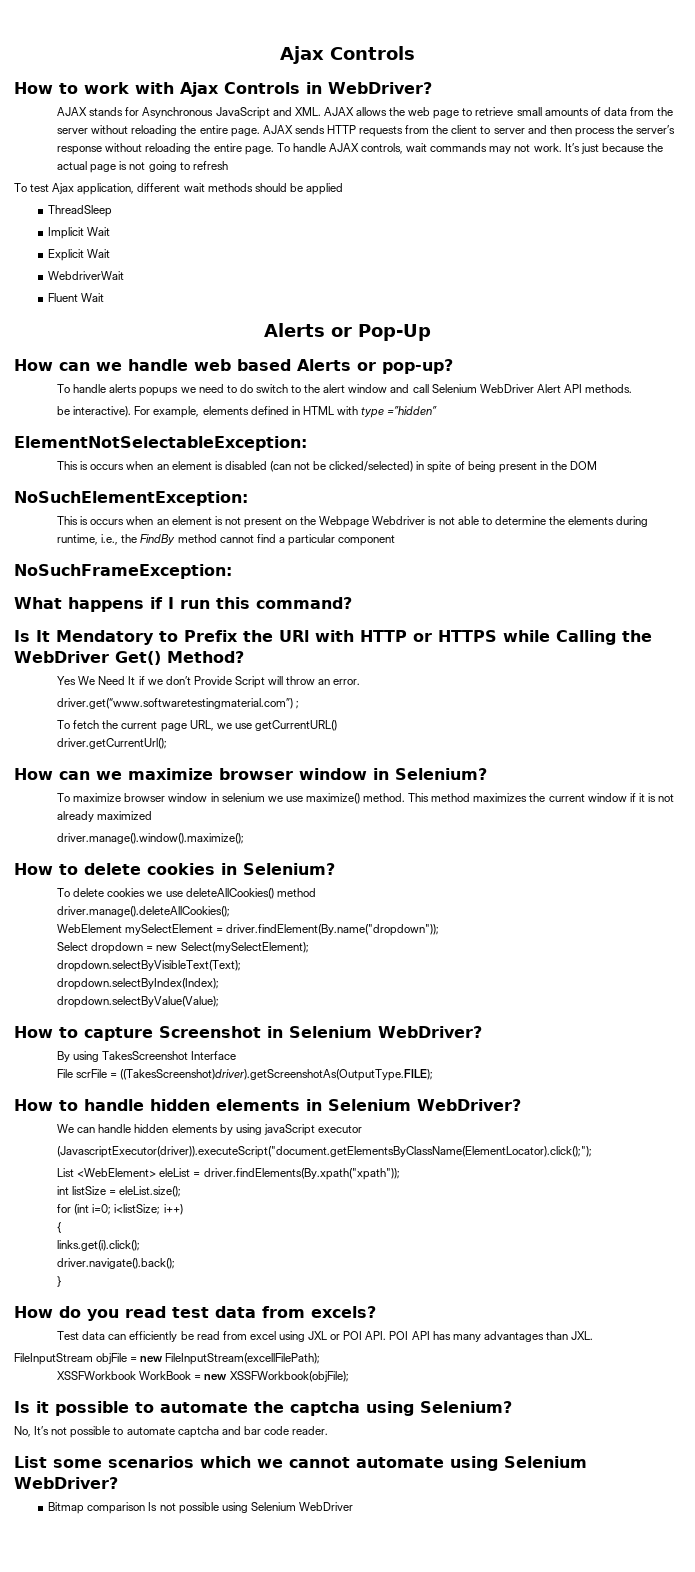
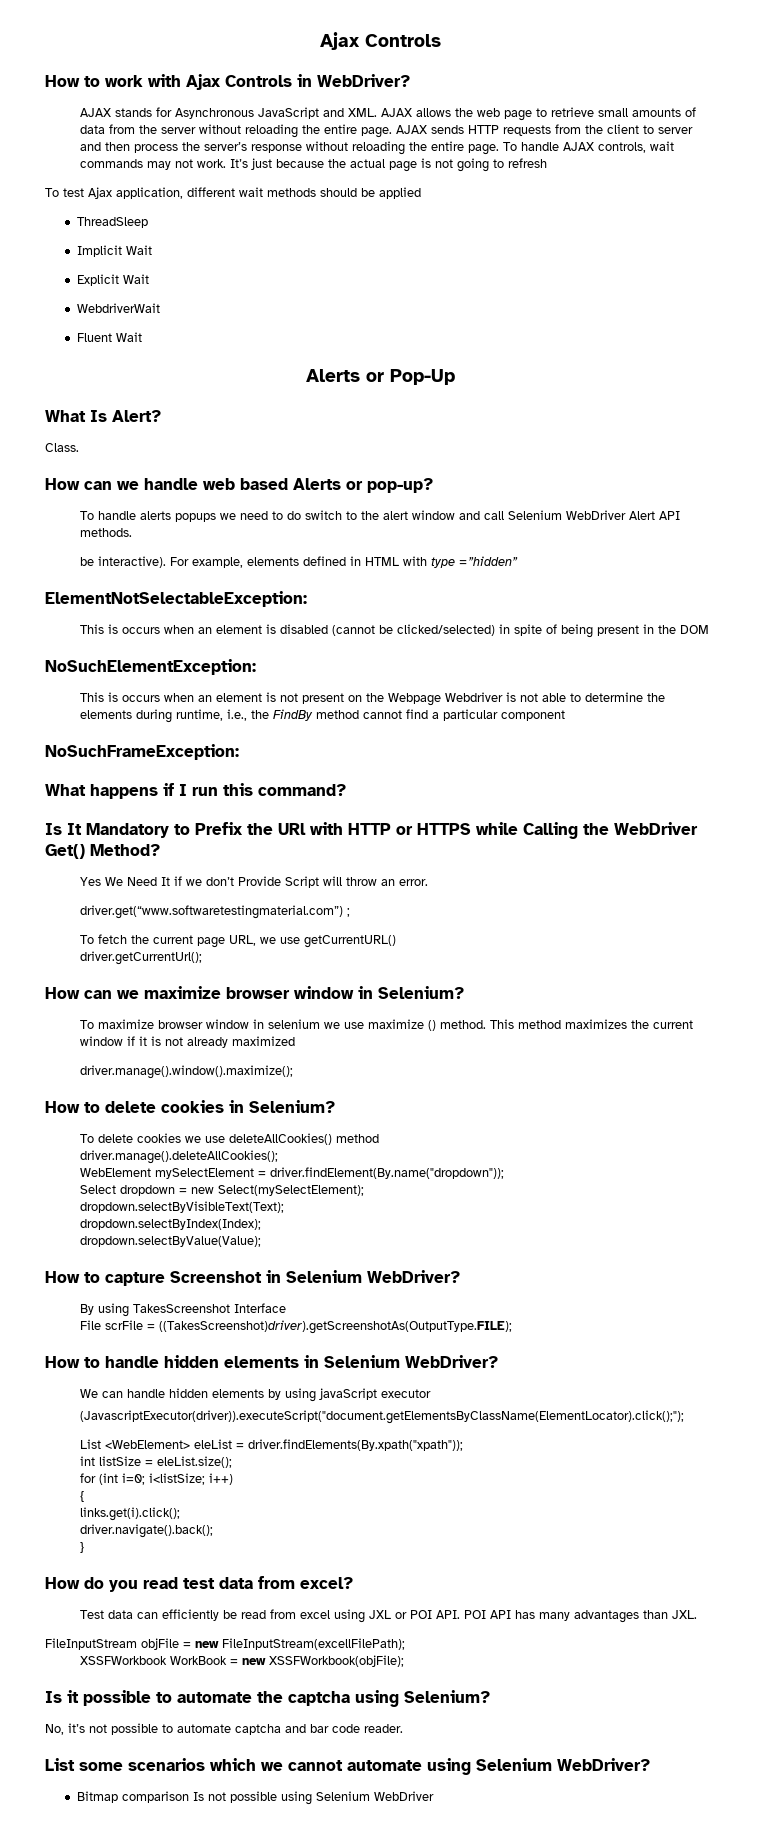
+ What Is Alert?
+ Class.
- This is occurs when an element is disabled (can not be clicked/selected) in spite of being present in the DOM
+ This is occurs when an element is disabled (cannot be clicked/selected) in spite of being present in the DOM
- Is It Mendatory to Prefix the URl with HTTP or HTTPS while Calling the WebDriver Get() Method?
+ Is It Mandatory to Prefix the URl with HTTP or HTTPS while Calling the WebDriver Get() Method?
- To maximize browser window in selenium we use maximize() method.
+ To maximize browser window in selenium we use maximize () method.
- How do you read test data from excels?
+ How do you read test data from excel?
- No, It’s not possible to automate captcha and bar code reader.
+ No, it’s not possible to automate captcha and bar code reader.

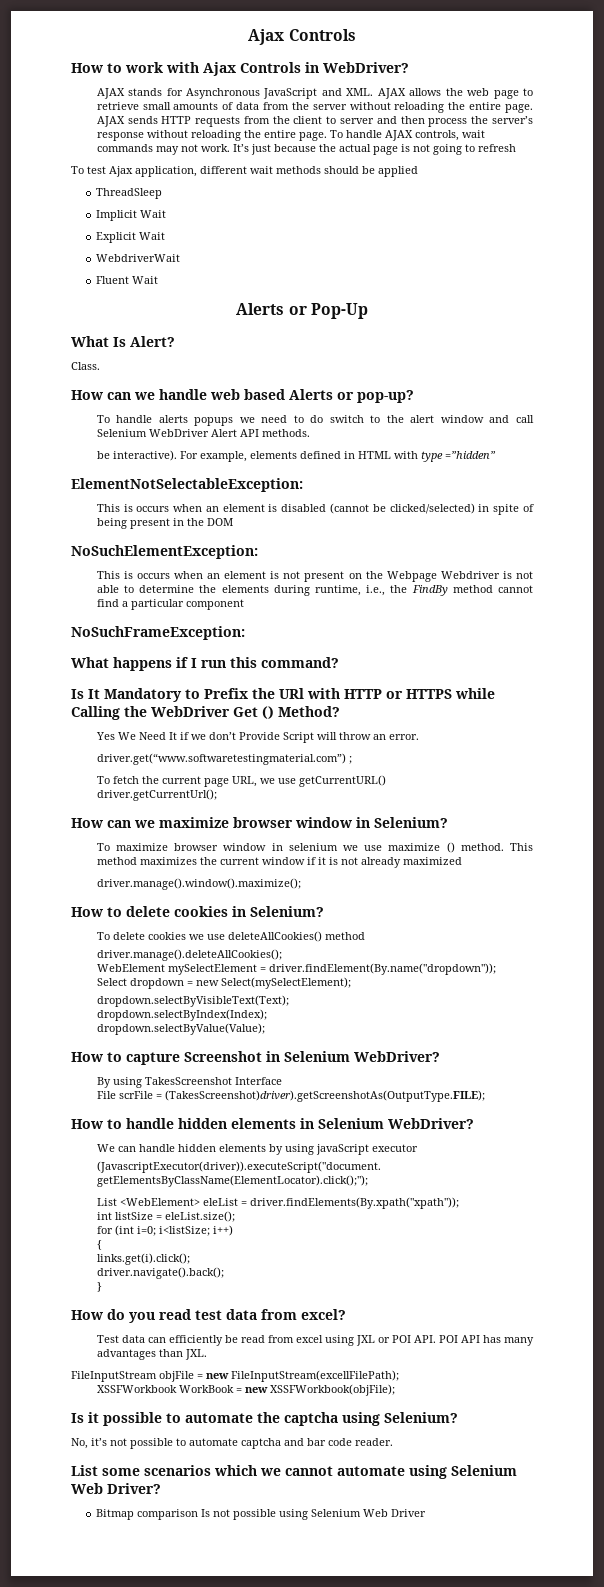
- Is It Mandatory to Prefix the URl with HTTP or HTTPS while Calling the WebDriver Get() Method?
+ Is It Mandatory to Prefix the URl with HTTP or HTTPS while Calling the WebDriver Get () Method?
- File scrFile = ((TakesScreenshot)driver).getScreenshotAs(OutputType.FILE);
+ File scrFile = (TakesScreenshot)driver).getScreenshotAs(OutputType.FILE);
- List some scenarios which we cannot automate using Selenium WebDriver?
+ List some scenarios which we cannot automate using Selenium Web Driver?
- Bitmap comparison Is not possible using Selenium WebDriver
+ Bitmap comparison Is not possible using Selenium Web Driver

